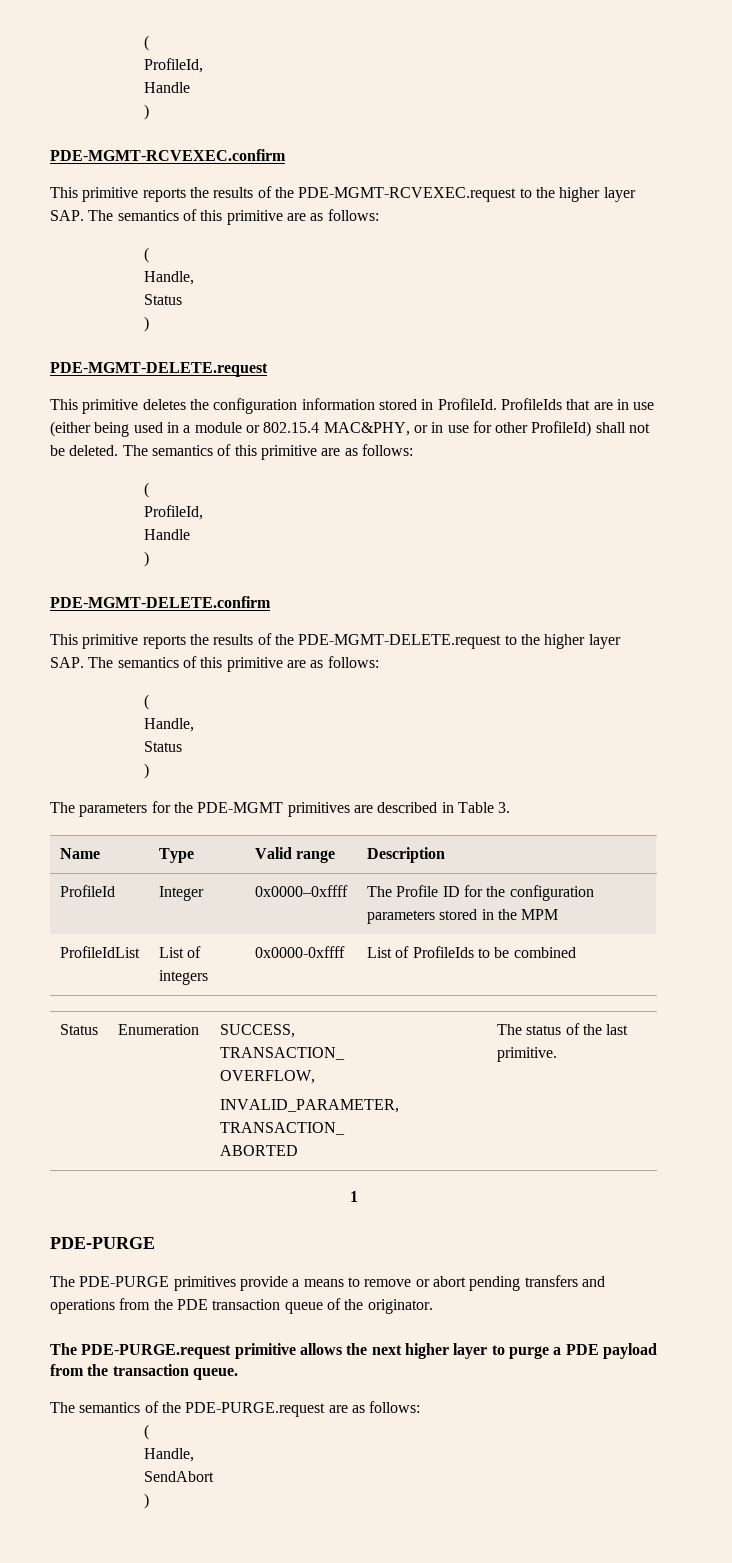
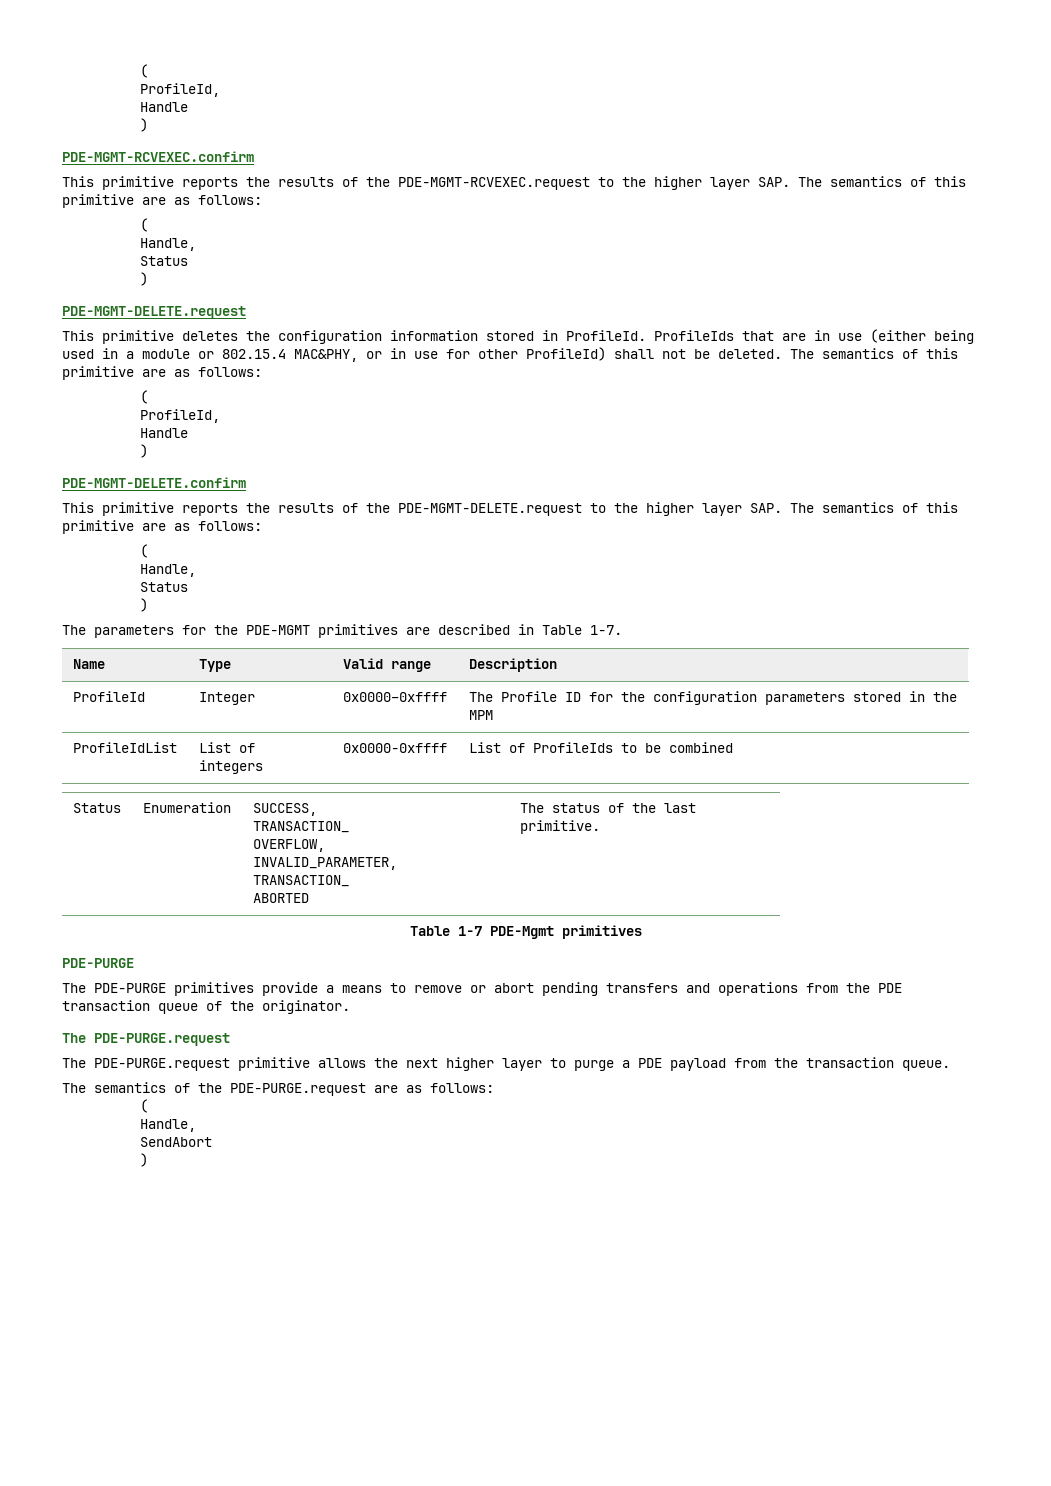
- The parameters for the PDE-MGMT primitives are described in Table 3.
+ The parameters for the PDE-MGMT primitives are described in Table 1-7.
  Status | Enumeration | SUCCESS,
  TRANSACTION_
  OVERFLOW,
  INVALID_PARAMETER, TRANSACTION_
  ABORTED | The status of the last primitive.
- 1
+ Table 1-7 PDE-Mgmt primitives
  The PDE-PURGE primitives provide a means to remove or abort pending transfers and operations from the PDE transaction queue of the originator.
+ The PDE-PURGE.request

